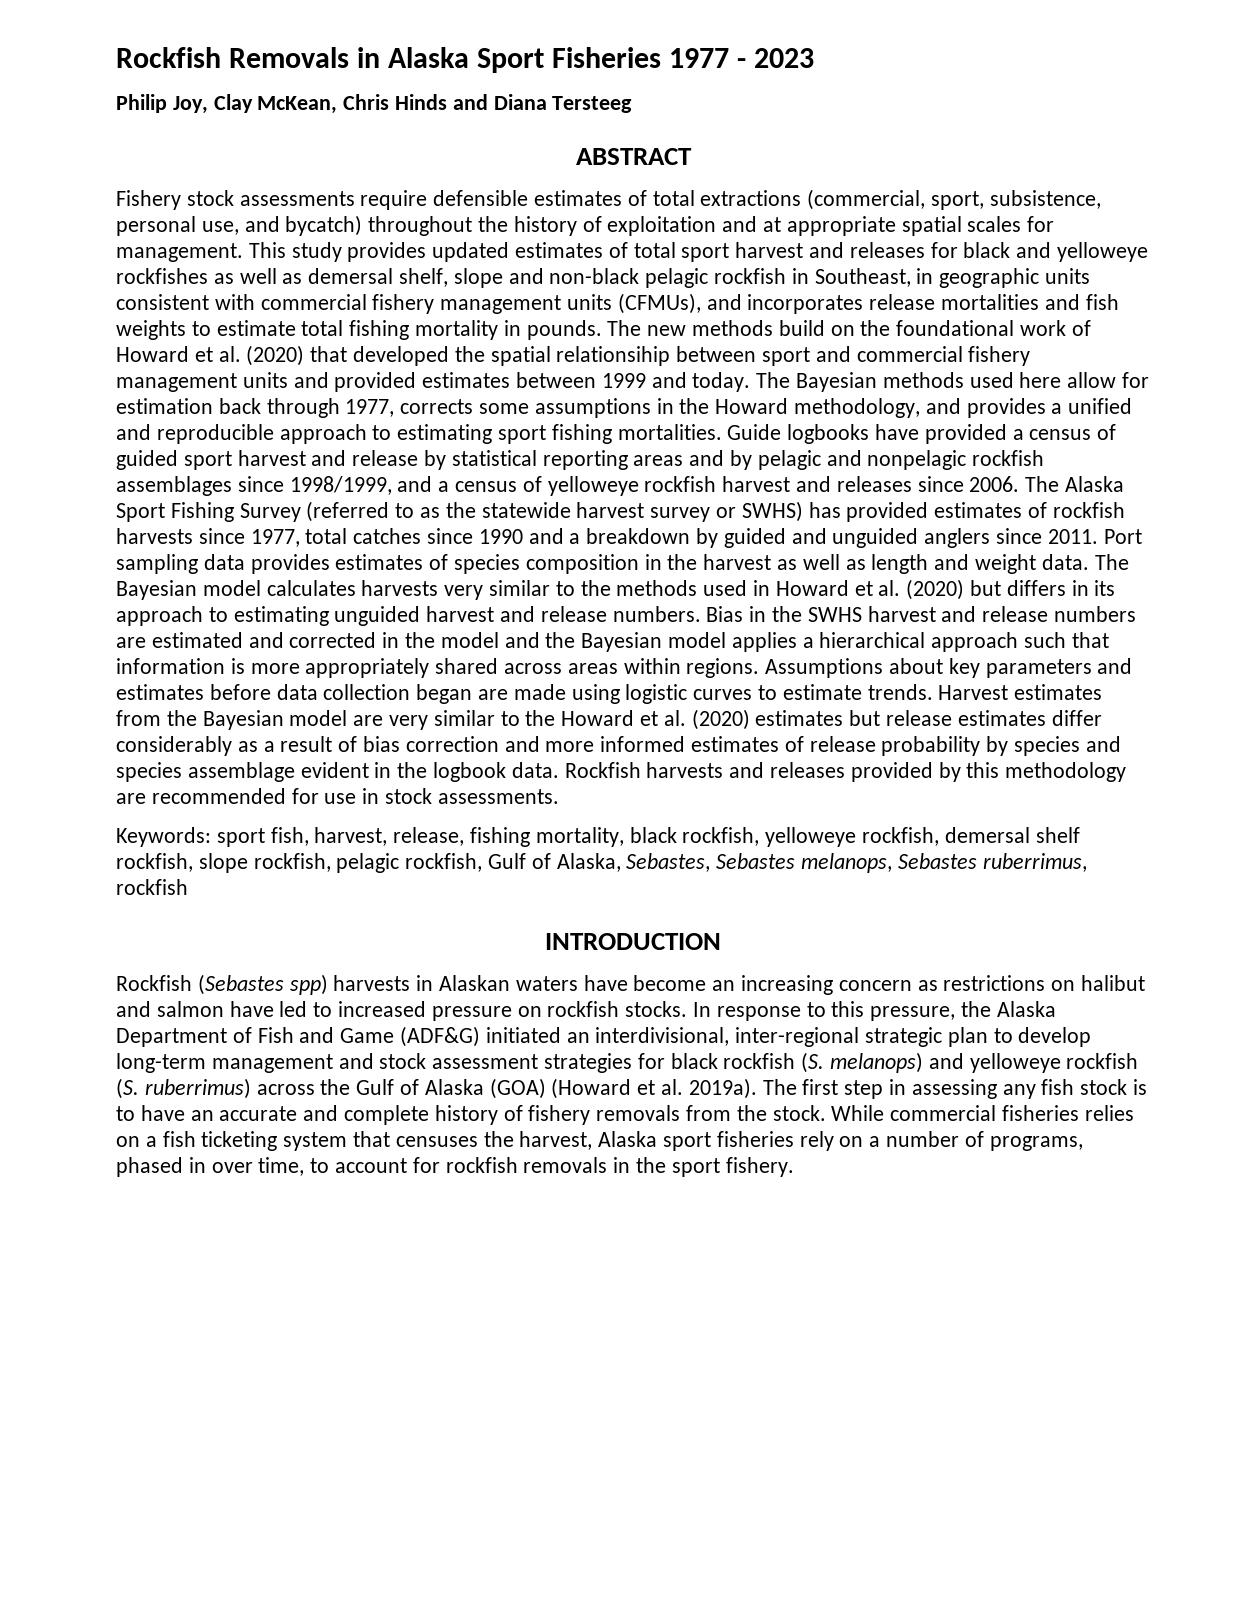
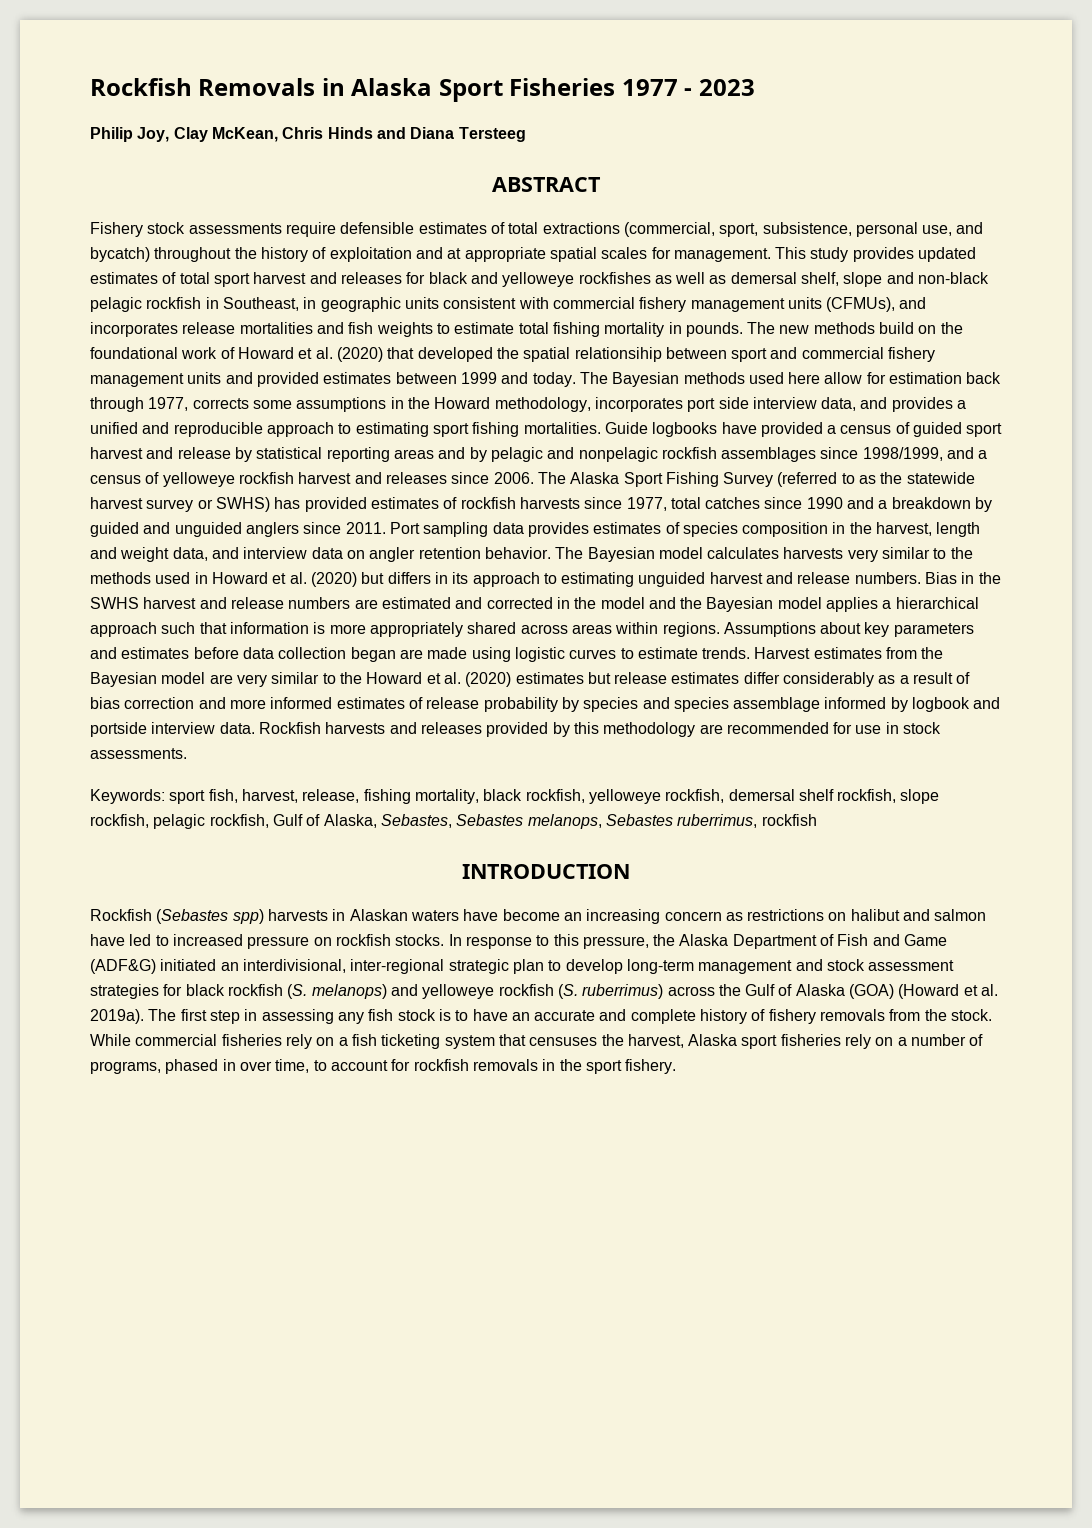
- The Bayesian methods used here allow for estimation back through 1977, corrects some assumptions in the Howard methodology, and provides a unified and reproducible approach to estimating sport fishing mortalities.
+ The Bayesian methods used here allow for estimation back through 1977, corrects some assumptions in the Howard methodology, incorporates port side interview data, and provides a unified and reproducible approach to estimating sport fishing mortalities.
- Port sampling data provides estimates of species composition in the harvest as well as length and weight data.
+ Port sampling data provides estimates of species composition in the harvest, length and weight data, and interview data on angler retention behavior.
- Harvest estimates from the Bayesian model are very similar to the Howard et al. (2020) estimates but release estimates differ considerably as a result of bias correction and more informed estimates of release probability by species and species assemblage evident in the logbook data.
+ Harvest estimates from the Bayesian model are very similar to the Howard et al. (2020) estimates but release estimates differ considerably as a result of bias correction and more informed estimates of release probability by species and species assemblage informed by logbook and portside interview data.
- While commercial fisheries relies on a fish ticketing system that censuses the harvest, Alaska sport fisheries rely on a number of programs, phased in over time, to account for rockfish removals in the sport fishery.
+ While commercial fisheries rely on a fish ticketing system that censuses the harvest, Alaska sport fisheries rely on a number of programs, phased in over time, to account for rockfish removals in the sport fishery.

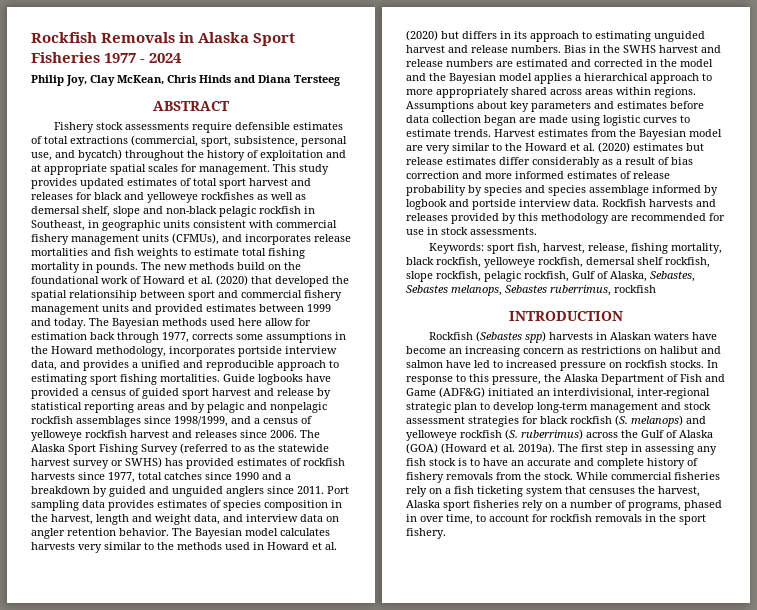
- Rockfish Removals in Alaska Sport Fisheries 1977 - 2023
+ Rockfish Removals in Alaska Sport Fisheries 1977 - 2024
- The Bayesian methods used here allow for estimation back through 1977, corrects some assumptions in the Howard methodology, incorporates port side interview data, and provides a unified and reproducible approach to estimating sport fishing mortalities.
+ The Bayesian methods used here allow for estimation back through 1977, corrects some assumptions in the Howard methodology, incorporates portside interview data, and provides a unified and reproducible approach to estimating sport fishing mortalities.
- Bias in the SWHS harvest and release numbers are estimated and corrected in the model and the Bayesian model applies a hierarchical approach such that information is more appropriately shared across areas within regions.
+ Bias in the SWHS harvest and release numbers are estimated and corrected in the model and the Bayesian model applies a hierarchical approach to more appropriately shared across areas within regions.

